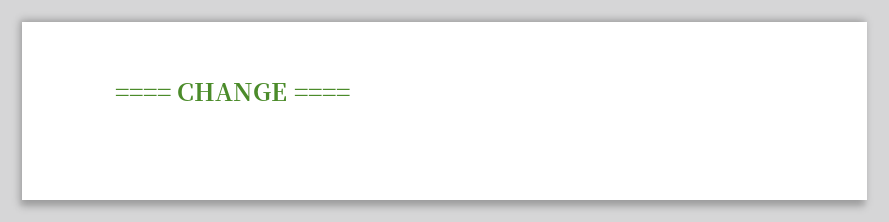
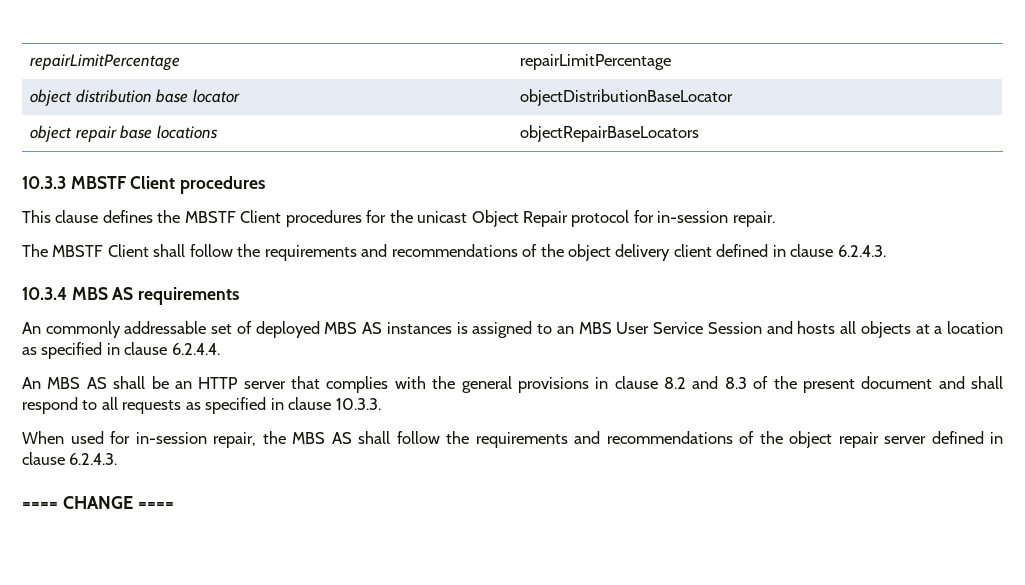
+ repairLimitPercentage | repairLimitPercentage
+ object distribution base locator | objectDistributionBaseLocator
+ object repair base locations | objectRepairBaseLocators
+ 10.3.3 MBSTF Client procedures
+ This clause defines the MBSTF Client procedures for the unicast Object Repair protocol for in-session repair.
+ The MBSTF Client shall follow the requirements and recommendations of the object delivery client defined in clause 6.2.4.3.
+ 10.3.4 MBS AS requirements
+ An commonly addressable set of deployed MBS AS instances is assigned to an MBS User Service Session and hosts all objects at a location as specified in clause 6.2.4.4.
+ An MBS AS shall be an HTTP server that complies with the general provisions in clause 8.2 and 8.3 of the present document and shall respond to all requests as specified in clause 10.3.3.
+ When used for in-session repair, the MBS AS shall follow the requirements and recommendations of the object repair server defined in clause 6.2.4.3.

